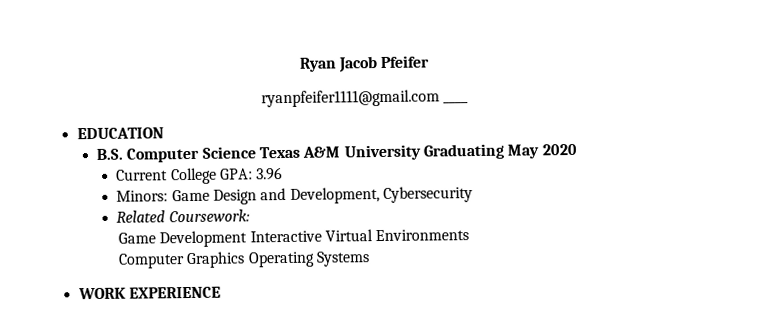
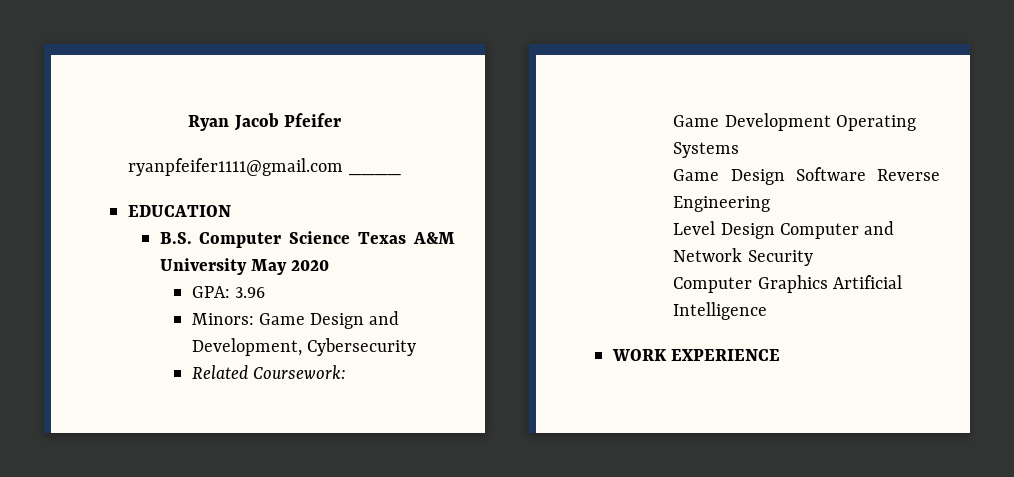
- B.S. Computer Science Texas A&M University Graduating May 2020
+ B.S. Computer Science Texas A&M University May 2020
- Current College GPA: 3.96
+ GPA: 3.96
- Game Development Interactive Virtual Environments
+ Game Development Operating Systems
+ Game Design Software Reverse Engineering
+ Level Design Computer and Network Security
- Computer Graphics Operating Systems
+ Computer Graphics Artificial Intelligence

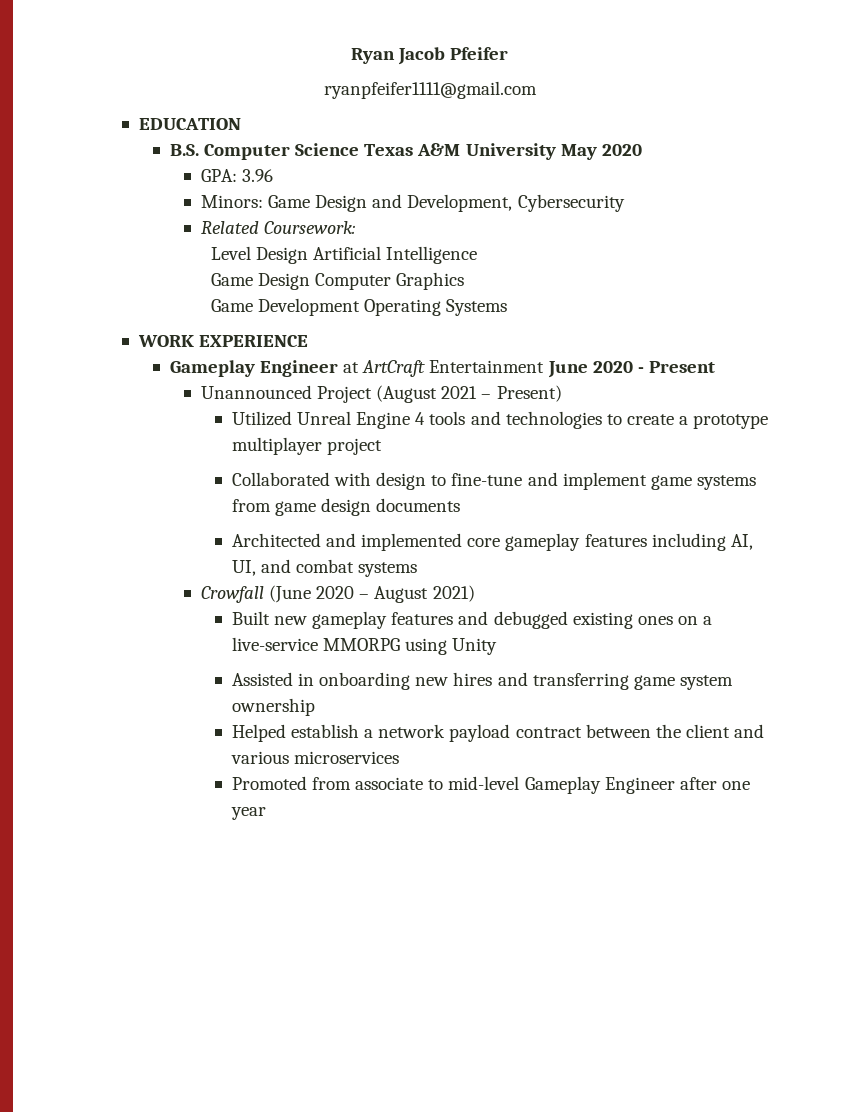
- ryanpfeifer1111@gmail.com ____
+ ryanpfeifer1111@gmail.com
+ Level Design Artificial Intelligence
+ Game Design Computer Graphics
  Game Development Operating Systems
- Game Design Software Reverse Engineering
- Level Design Computer and Network Security
- Computer Graphics Artificial Intelligence
  WORK EXPERIENCE
+ Gameplay Engineer at ArtCraft Entertainment June 2020 - Present
+ Unannounced Project (August 2021 – Present)
+ Utilized Unreal Engine 4 tools and technologies to create a prototype multiplayer project
+ Collaborated with design to fine-tune and implement game systems from game design documents
+ Architected and implemented core gameplay features including AI, UI, and combat systems
+ Crowfall (June 2020 – August 2021)
+ Built new gameplay features and debugged existing ones on a live-service MMORPG using Unity
+ Assisted in onboarding new hires and transferring game system ownership
+ Helped establish a network payload contract between the client and various microservices
+ Promoted from associate to mid-level Gameplay Engineer after one year

